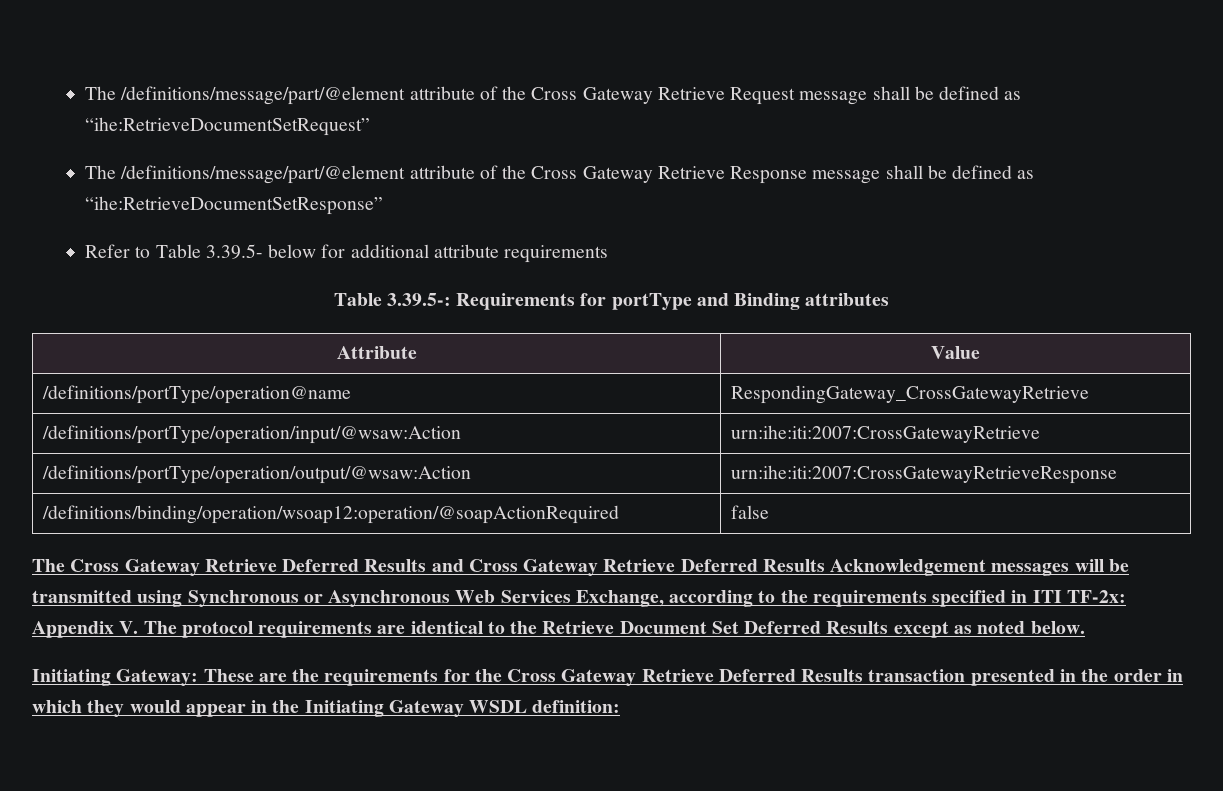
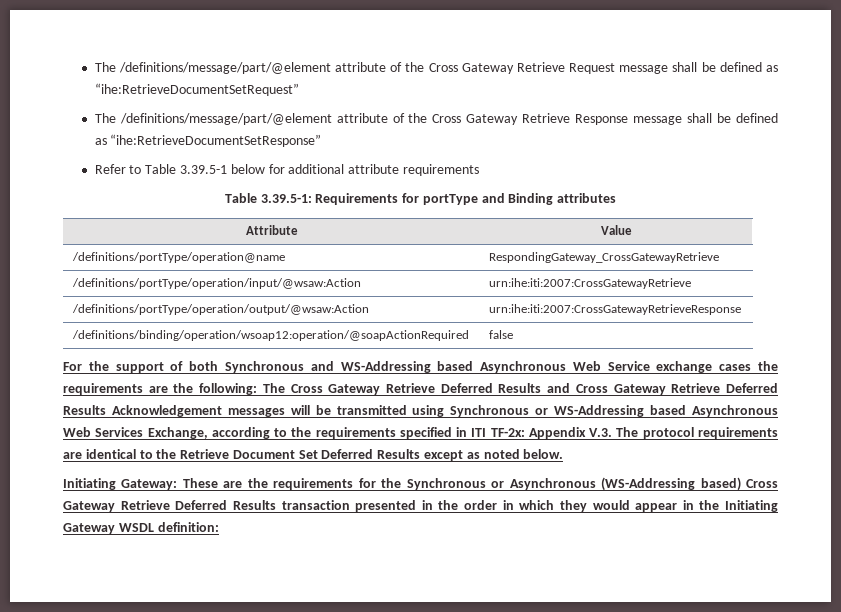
- Refer to Table 3.39.5- below for additional attribute requirements
+ Refer to Table 3.39.5-1 below for additional attribute requirements
- Table 3.39.5-: Requirements for portType and Binding attributes
+ Table 3.39.5-1: Requirements for portType and Binding attributes
- The Cross Gateway Retrieve Deferred Results and Cross Gateway Retrieve Deferred Results Acknowledgement messages will be transmitted using Synchronous or Asynchronous Web Services Exchange, according to the requirements specified in ITI TF-2x: Appendix V. The protocol requirements are identical to the Retrieve Document Set Deferred Results except as noted below.
+ For the support of both Synchronous and WS-Addressing based Asynchronous Web Service exchange cases the requirements are the following: The Cross Gateway Retrieve Deferred Results and Cross Gateway Retrieve Deferred Results Acknowledgement messages will be transmitted using Synchronous or WS-Addressing based Asynchronous Web Services Exchange, according to the requirements specified in ITI TF-2x: Appendix V.3. The protocol requirements are identical to the Retrieve Document Set Deferred Results except as noted below.
- Initiating Gateway: These are the requirements for the Cross Gateway Retrieve Deferred Results transaction presented in the order in which they would appear in the Initiating Gateway WSDL definition:
+ Initiating Gateway: These are the requirements for the Synchronous or Asynchronous (WS-Addressing based) Cross Gateway Retrieve Deferred Results transaction presented in the order in which they would appear in the Initiating Gateway WSDL definition:

